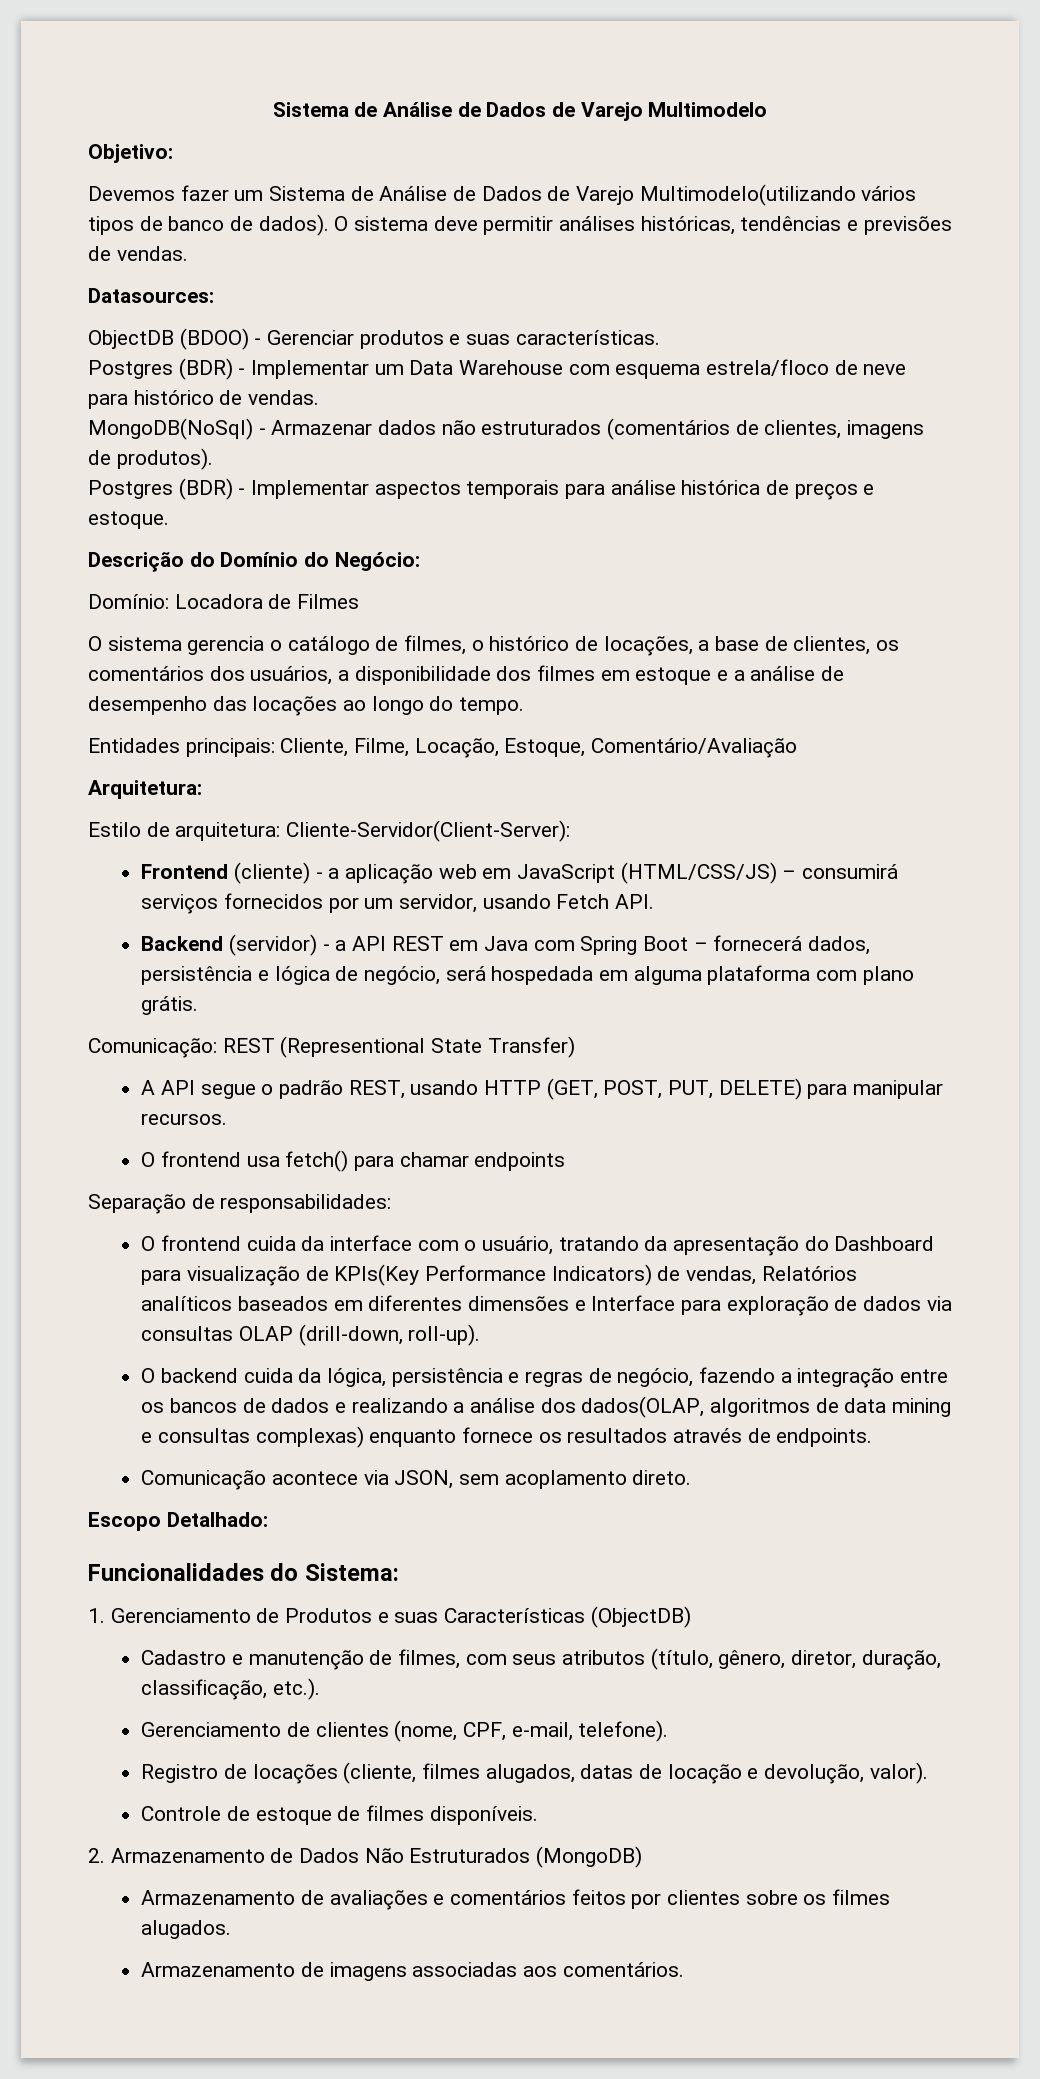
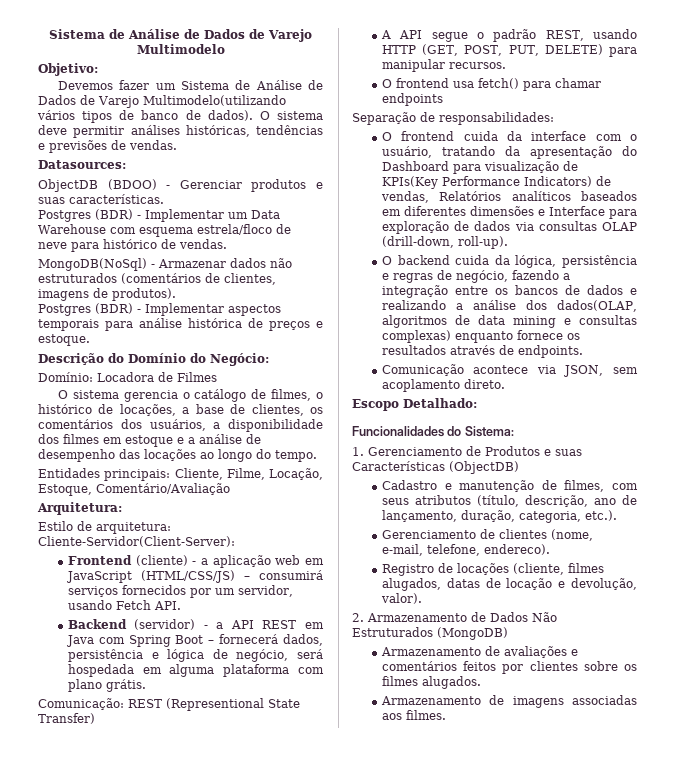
- Cadastro e manutenção de filmes, com seus atributos (título, gênero, diretor, duração, classificação, etc.).
+ Cadastro e manutenção de filmes, com seus atributos (título, descrição, ano de lançamento, duração, categoria, etc.).
- Gerenciamento de clientes (nome, CPF, e-mail, telefone).
+ Gerenciamento de clientes (nome, e-mail, telefone, endereco).
- Controle de estoque de filmes disponíveis.
- Armazenamento de imagens associadas aos comentários.
+ Armazenamento de imagens associadas aos filmes.

